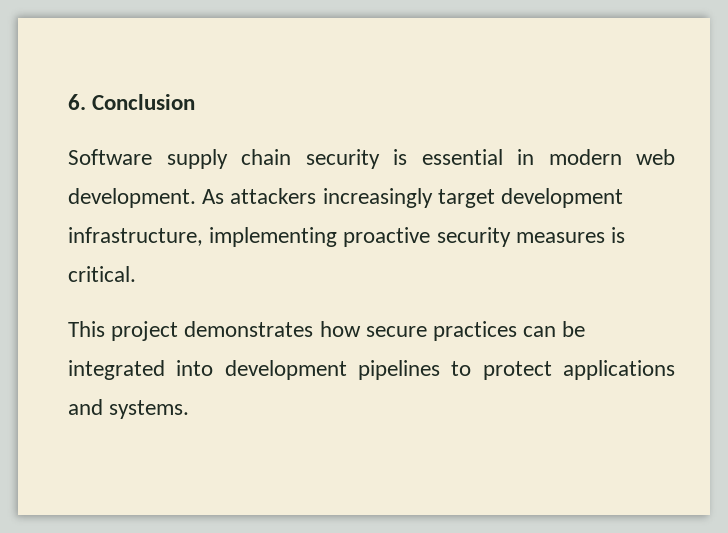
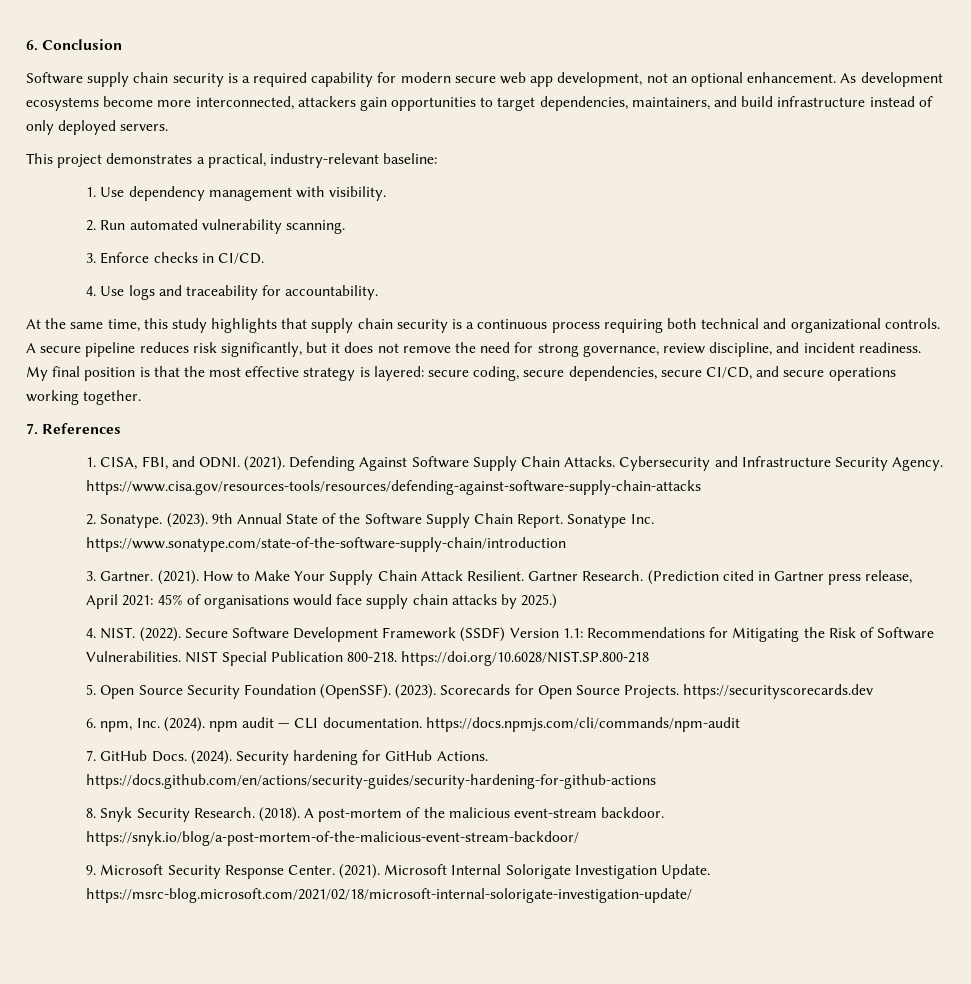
- Software supply chain security is essential in modern web development. As attackers increasingly target development infrastructure, implementing proactive security measures is critical.
- This project demonstrates how secure practices can be integrated into development pipelines to protect applications and systems.
+ Software supply chain security is a required capability for modern secure web app development, not an optional enhancement. As development ecosystems become more interconnected, attackers gain opportunities to target dependencies, maintainers, and build infrastructure instead of only deployed servers.
+ This project demonstrates a practical, industry-relevant baseline:
+ 1. Use dependency management with visibility.
+ 2. Run automated vulnerability scanning.
+ 3. Enforce checks in CI/CD.
+ 4. Use logs and traceability for accountability.
+ At the same time, this study highlights that supply chain security is a continuous process requiring both technical and organizational controls. A secure pipeline reduces risk significantly, but it does not remove the need for strong governance, review discipline, and incident readiness. My final position is that the most effective strategy is layered: secure coding, secure dependencies, secure CI/CD, and secure operations working together.
+ 7. References
+ 1. CISA, FBI, and ODNI. (2021). Defending Against Software Supply Chain Attacks. Cybersecurity and Infrastructure Security Agency. https://www.cisa.gov/resources-tools/resources/defending-against-software-supply-chain-attacks
+ 2. Sonatype. (2023). 9th Annual State of the Software Supply Chain Report. Sonatype Inc. https://www.sonatype.com/state-of-the-software-supply-chain/introduction
+ 3. Gartner. (2021). How to Make Your Supply Chain Attack Resilient. Gartner Research. (Prediction cited in Gartner press release, April 2021: 45% of organisations would face supply chain attacks by 2025.)
+ 4. NIST. (2022). Secure Software Development Framework (SSDF) Version 1.1: Recommendations for Mitigating the Risk of Software Vulnerabilities. NIST Special Publication 800-218. https://doi.org/10.6028/NIST.SP.800-218
+ 5. Open Source Security Foundation (OpenSSF). (2023). Scorecards for Open Source Projects. https://securityscorecards.dev
+ 6. npm, Inc. (2024). npm audit — CLI documentation. https://docs.npmjs.com/cli/commands/npm-audit
+ 7. GitHub Docs. (2024). Security hardening for GitHub Actions. https://docs.github.com/en/actions/security-guides/security-hardening-for-github-actions
+ 8. Snyk Security Research. (2018). A post-mortem of the malicious event-stream backdoor. https://snyk.io/blog/a-post-mortem-of-the-malicious-event-stream-backdoor/
+ 9. Microsoft Security Response Center. (2021). Microsoft Internal Solorigate Investigation Update. https://msrc-blog.microsoft.com/2021/02/18/microsoft-internal-solorigate-investigation-update/

